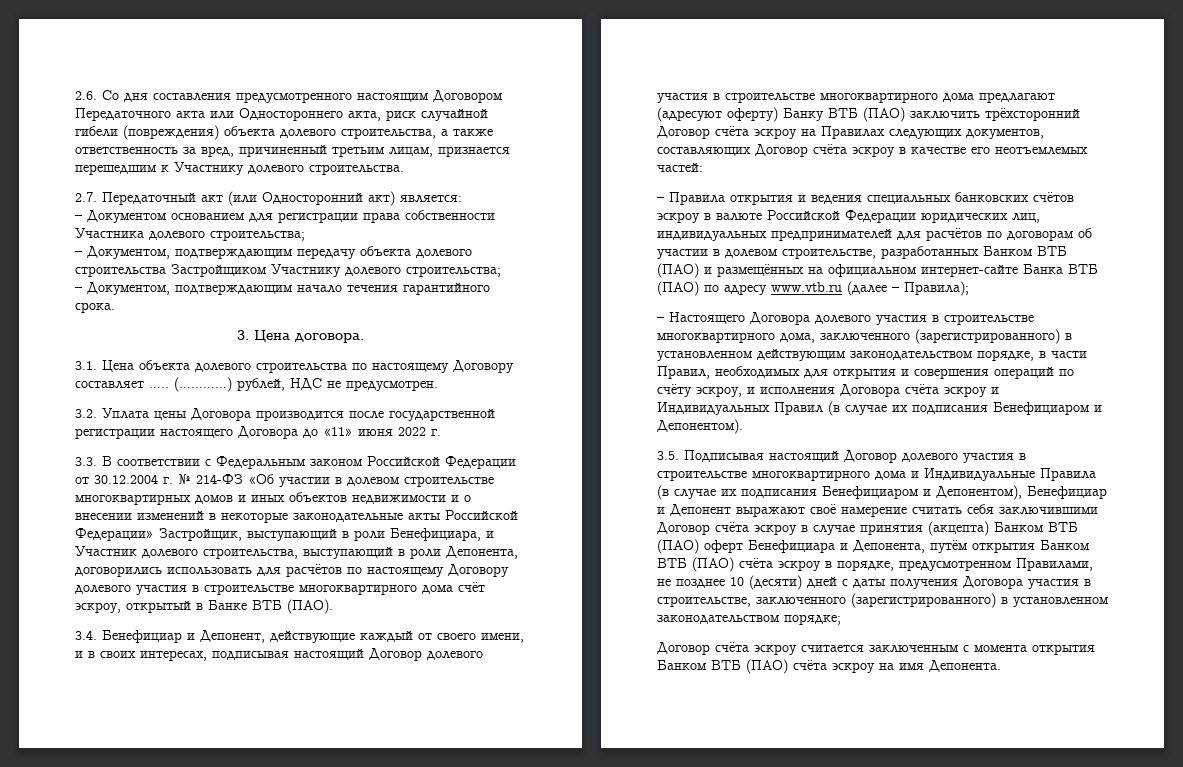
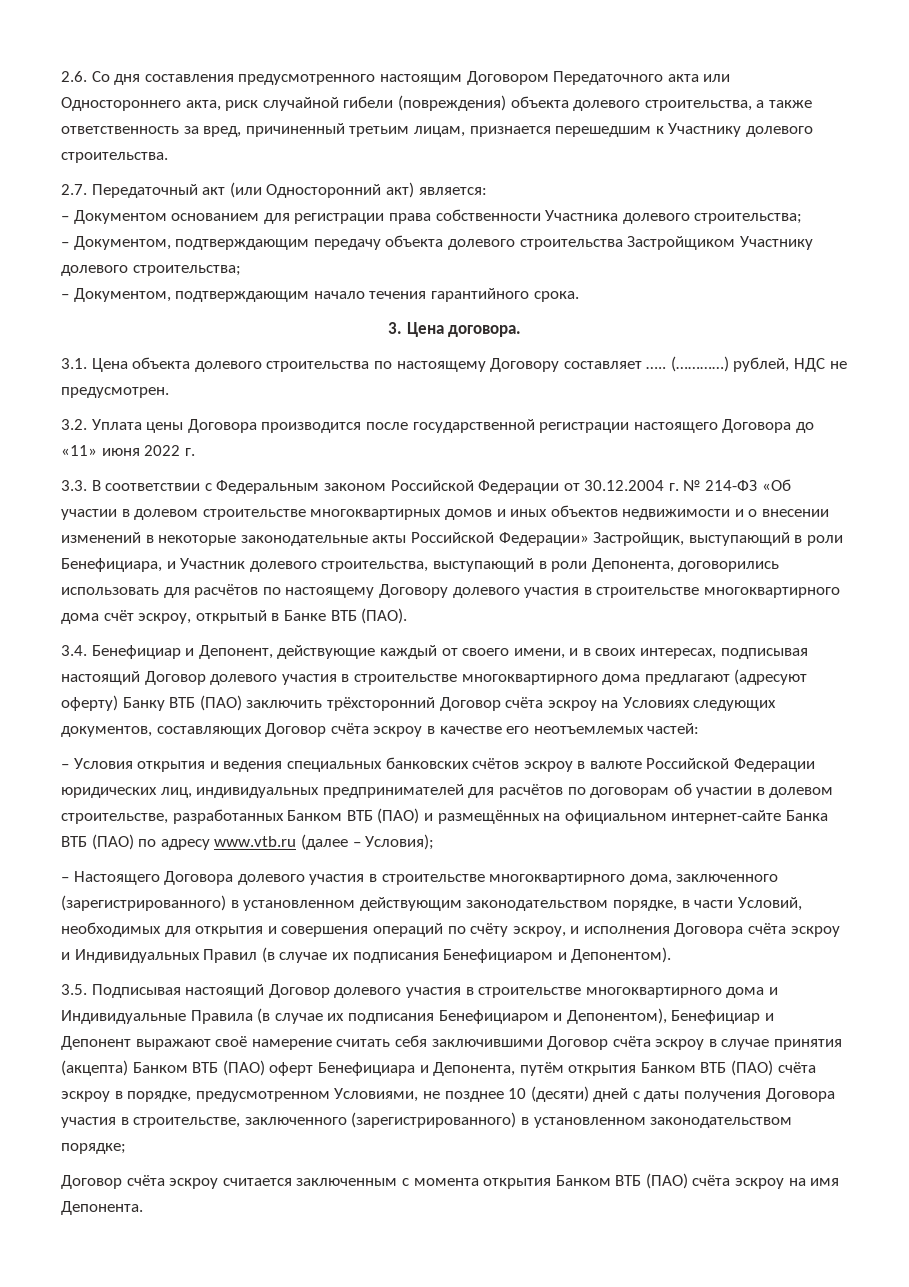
- 3.4. Бенефициар и Депонент, действующие каждый от своего имени, и в своих интересах, подписывая настоящий Договор долевого участия в строительстве многоквартирного дома предлагают (адресуют оферту) Банку ВТБ (ПАО) заключить трёхсторонний Договор счёта эскроу на Правилах следующих документов, составляющих Договор счёта эскроу в качестве его неотъемлемых частей:
+ 3.4. Бенефициар и Депонент, действующие каждый от своего имени, и в своих интересах, подписывая настоящий Договор долевого участия в строительстве многоквартирного дома предлагают (адресуют оферту) Банку ВТБ (ПАО) заключить трёхсторонний Договор счёта эскроу на Условиях следующих документов, составляющих Договор счёта эскроу в качестве его неотъемлемых частей:
- – Правила открытия и ведения специальных банковских счётов эскроу в валюте Российской Федерации юридических лиц, индивидуальных предпринимателей для расчётов по договорам об участии в долевом строительстве, разработанных Банком ВТБ (ПАО) и размещённых на официальном интернет-сайте Банка ВТБ (ПАО) по адресу www.vtb.ru (далее – Правила);
+ – Условия открытия и ведения специальных банковских счётов эскроу в валюте Российской Федерации юридических лиц, индивидуальных предпринимателей для расчётов по договорам об участии в долевом строительстве, разработанных Банком ВТБ (ПАО) и размещённых на официальном интернет-сайте Банка ВТБ (ПАО) по адресу www.vtb.ru (далее – Условия);
- – Настоящего Договора долевого участия в строительстве многоквартирного дома, заключенного (зарегистрированного) в установленном действующим законодательством порядке, в части Правил, необходимых для открытия и совершения операций по счёту эскроу, и исполнения Договора счёта эскроу и Индивидуальных Правил (в случае их подписания Бенефициаром и Депонентом).
+ – Настоящего Договора долевого участия в строительстве многоквартирного дома, заключенного (зарегистрированного) в установленном действующим законодательством порядке, в части Условий, необходимых для открытия и совершения операций по счёту эскроу, и исполнения Договора счёта эскроу и Индивидуальных Правил (в случае их подписания Бенефициаром и Депонентом).
- 3.5. Подписывая настоящий Договор долевого участия в строительстве многоквартирного дома и Индивидуальные Правила (в случае их подписания Бенефициаром и Депонентом), Бенефициар и Депонент выражают своё намерение считать себя заключившими Договор счёта эскроу в случае принятия (акцепта) Банком ВТБ (ПАО) оферт Бенефициара и Депонента, путём открытия Банком ВТБ (ПАО) счёта эскроу в порядке, предусмотренном Правилами, не позднее 10 (десяти) дней с даты получения Договора участия в строительстве, заключенного (зарегистрированного) в установленном законодательством порядке;
+ 3.5. Подписывая настоящий Договор долевого участия в строительстве многоквартирного дома и Индивидуальные Правила (в случае их подписания Бенефициаром и Депонентом), Бенефициар и Депонент выражают своё намерение считать себя заключившими Договор счёта эскроу в случае принятия (акцепта) Банком ВТБ (ПАО) оферт Бенефициара и Депонента, путём открытия Банком ВТБ (ПАО) счёта эскроу в порядке, предусмотренном Условиями, не позднее 10 (десяти) дней с даты получения Договора участия в строительстве, заключенного (зарегистрированного) в установленном законодательством порядке;

